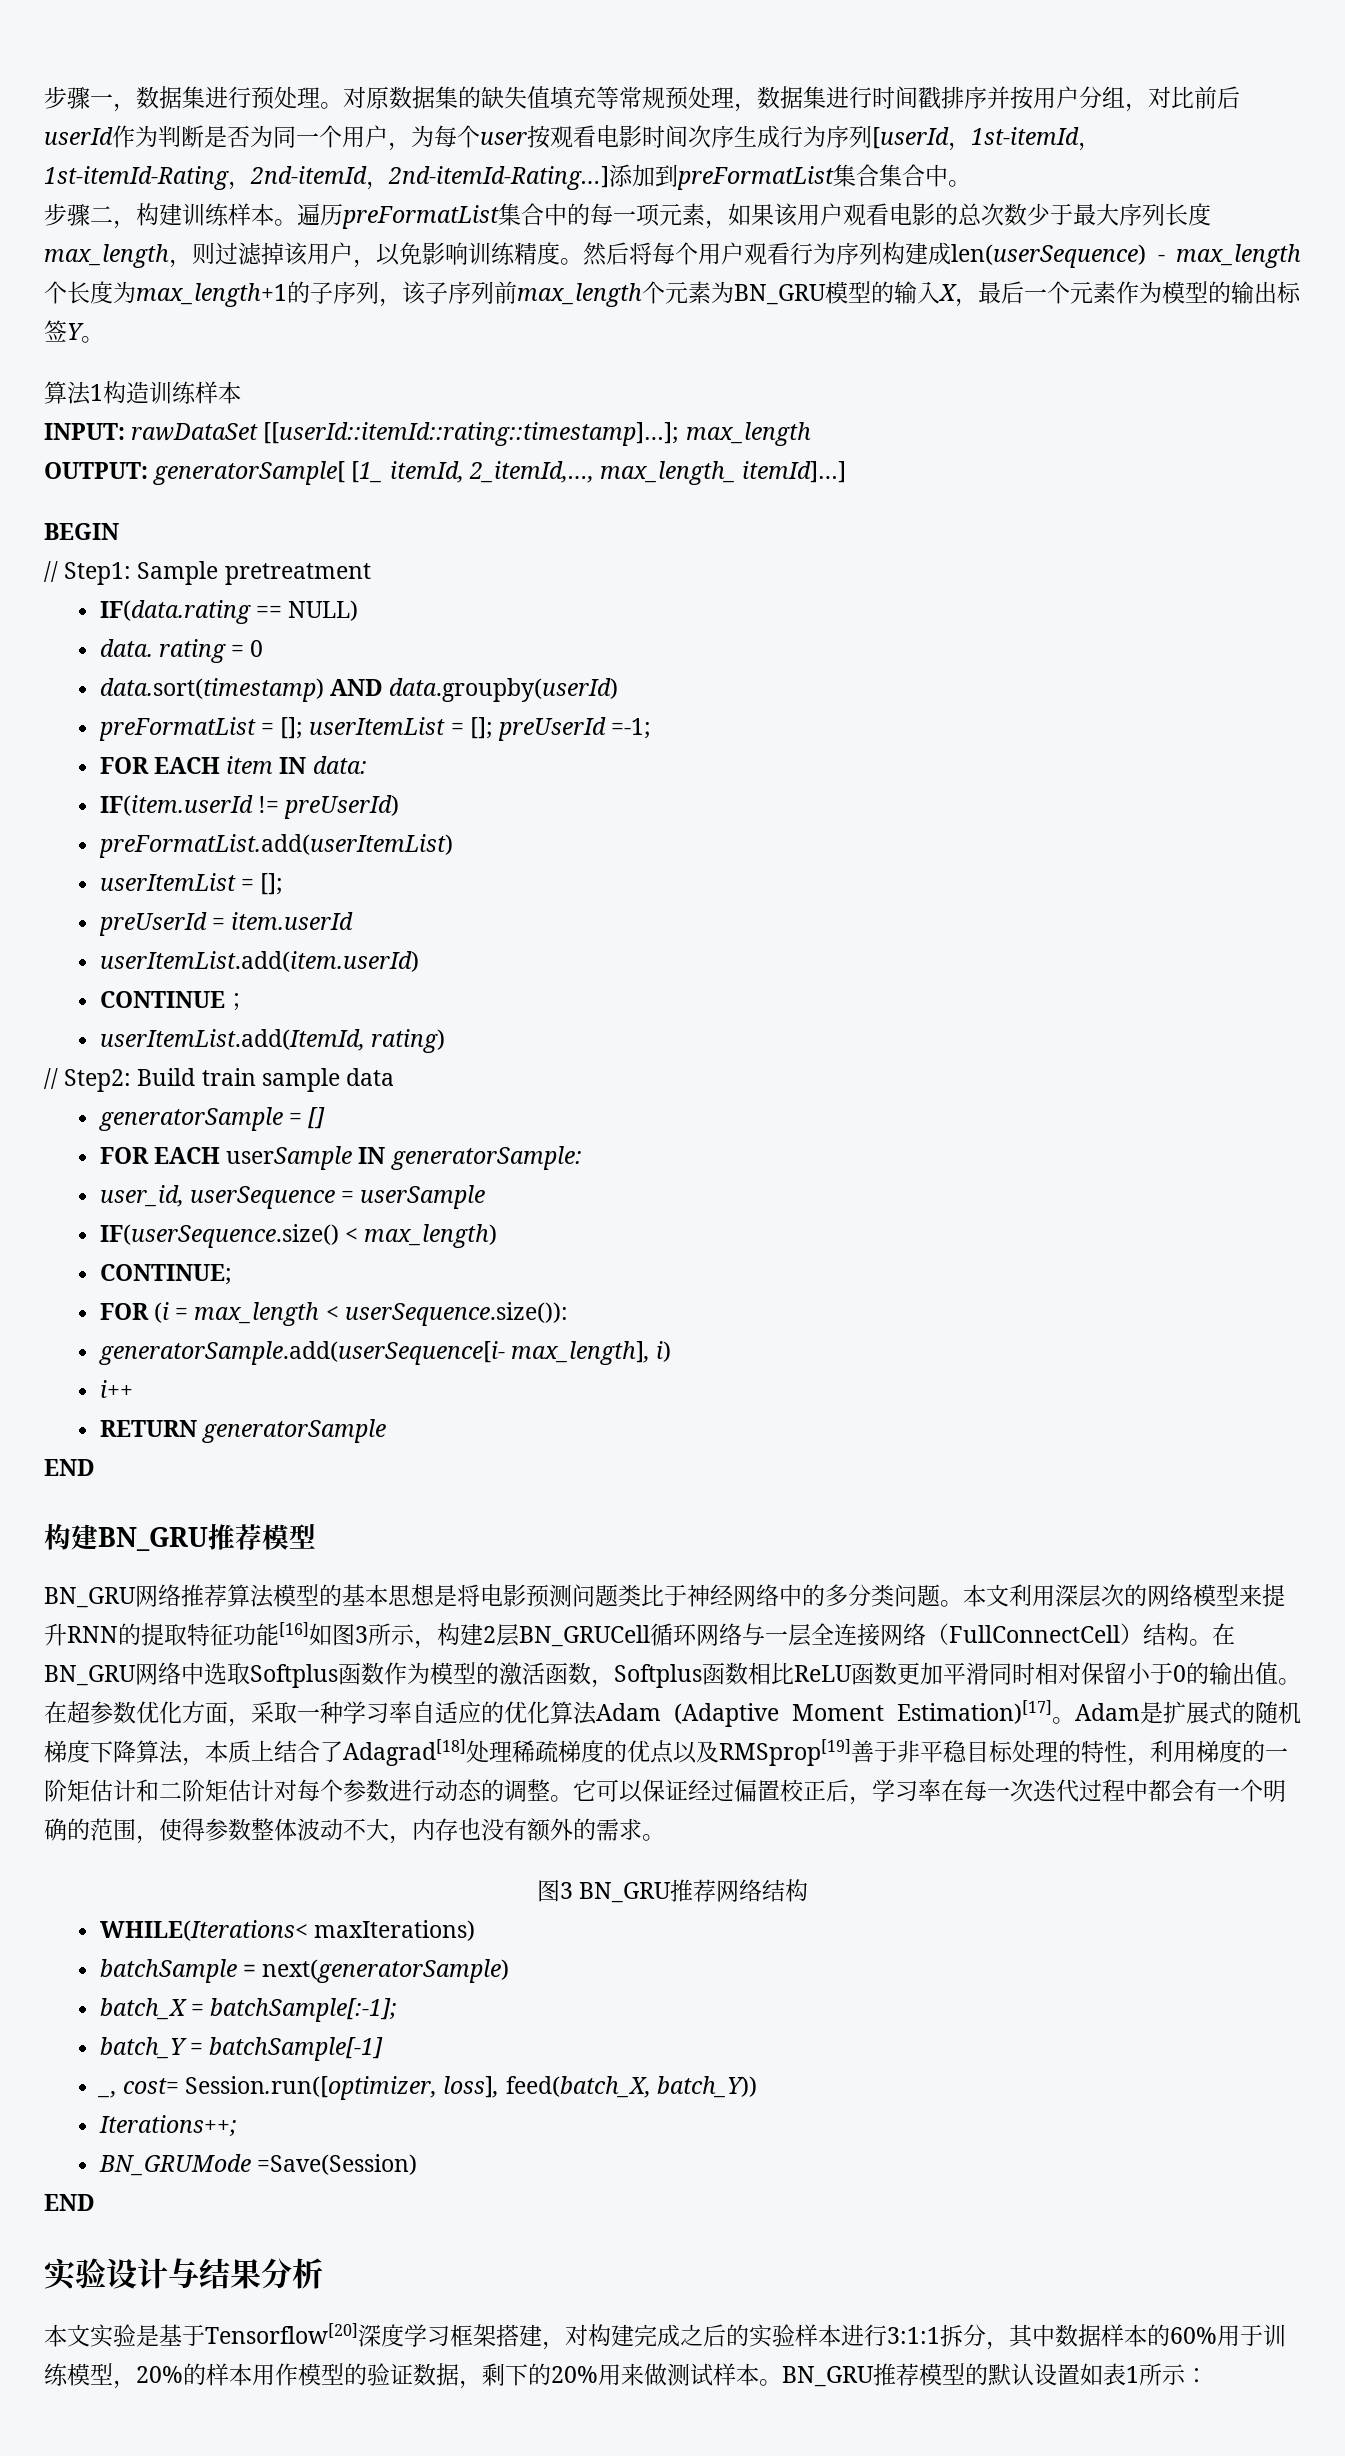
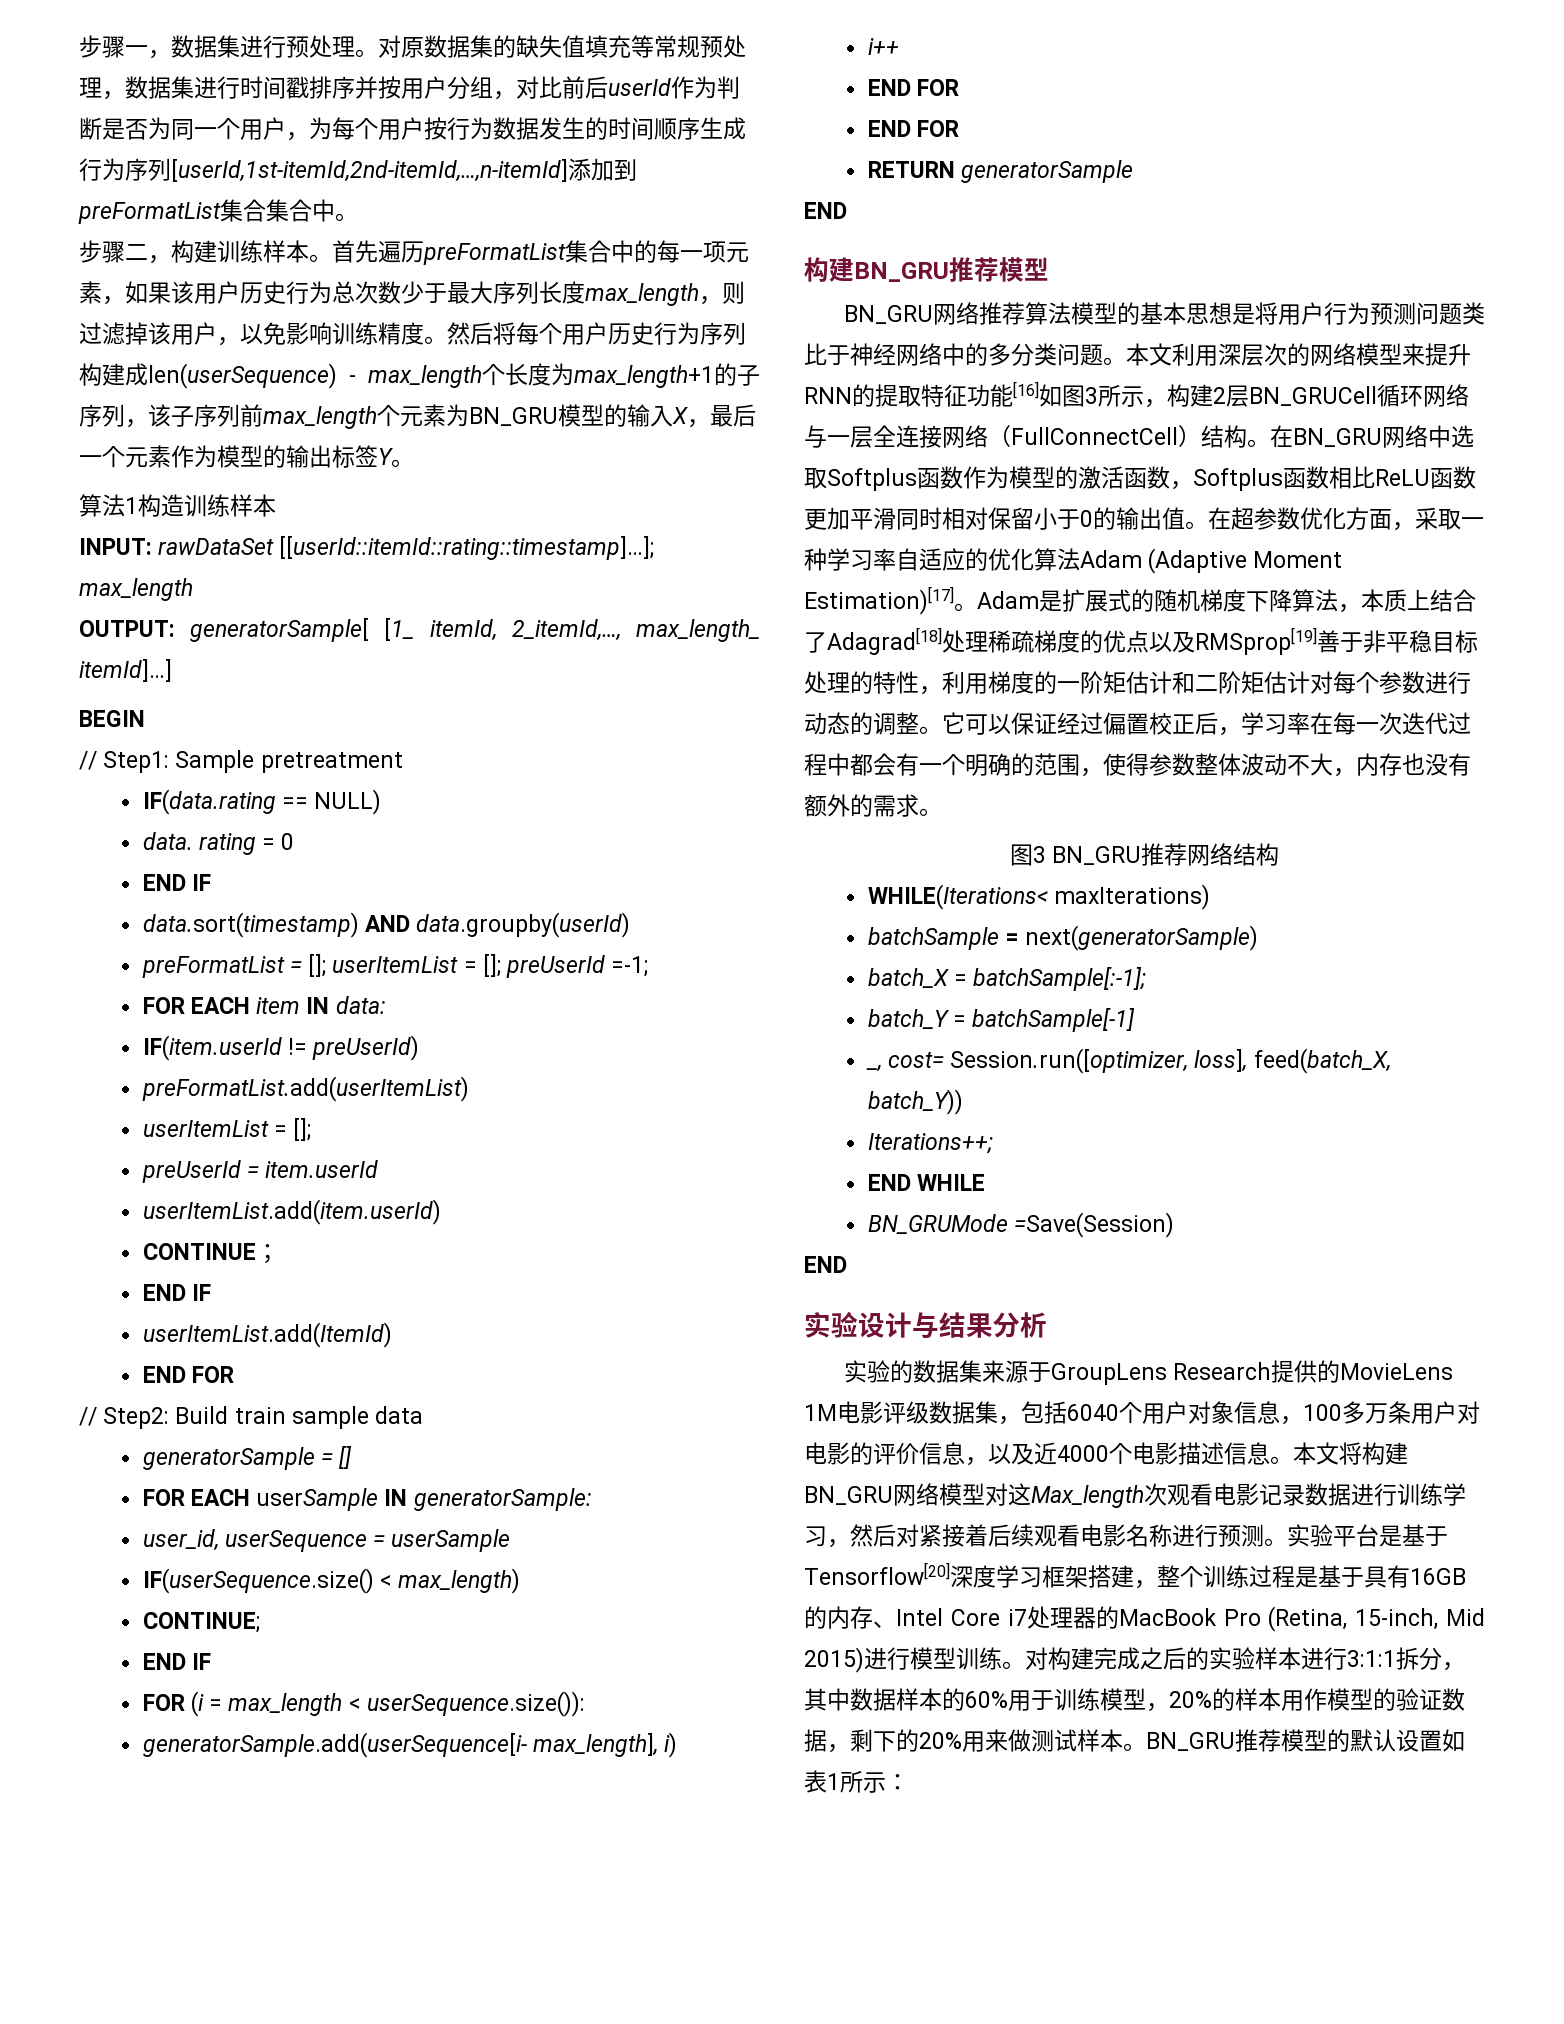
- 对原数据集的缺失值填充等常规预处理，数据集进行时间戳排序并按用户分组，对比前后userId作为判断是否为同一个用户，为每个user按观看电影时间次序生成行为序列[userId，1st-itemId，1st-itemId-Rating，2nd-itemId，2nd-itemId-Rating…]添加到preFormatList集合集合中。
+ 对原数据集的缺失值填充等常规预处理，数据集进行时间戳排序并按用户分组，对比前后userId作为判断是否为同一个用户，为每个用户按行为数据发生的时间顺序生成行为序列[userId,1st-itemId,2nd-itemId,…,n-itemId]添加到preFormatList集合集合中。
- 遍历preFormatList集合中的每一项元素，如果该用户观看电影的总次数少于最大序列长度max_length，则过滤掉该用户，以免影响训练精度。
+ 首先遍历preFormatList集合中的每一项元素，如果该用户历史行为总次数少于最大序列长度max_length，则过滤掉该用户，以免影响训练精度。
- 然后将每个用户观看行为序列构建成len(userSequence) - max_length个长度为max_length+1的子序列，该子序列前max_length个元素为BN_GRU模型的输入X，最后一个元素作为模型的输出标签Y。
+ 然后将每个用户历史行为序列构建成len(userSequence) - max_length个长度为max_length+1的子序列，该子序列前max_length个元素为BN_GRU模型的输入X，最后一个元素作为模型的输出标签Y。
  data. rating = 0
+ END IF
  CONTINUE；
- userItemList.add(ItemId, rating)
+ END IF
+ userItemList.add(ItemId)
+ END FOR
  CONTINUE;
+ END IF
  i++
+ END FOR
+ END FOR
- BN_GRU网络推荐算法模型的基本思想是将电影预测问题类比于神经网络中的多分类问题。
+ BN_GRU网络推荐算法模型的基本思想是将用户行为预测问题类比于神经网络中的多分类问题。
+ END WHILE
- 本文实验是基于Tensorflow[20]深度学习框架搭建，对构建完成之后的实验样本进行3:1:1拆分，其中数据样本的60%用于训练模型，20%的样本用作模型的验证数据，剩下的20%用来做测试样本。
+ 实验的数据集来源于GroupLens Research提供的MovieLens 1M电影评级数据集，包括6040个用户对象信息，100多万条用户对电影的评价信息，以及近4000个电影描述信息。本文将构建BN_GRU网络模型对这Max_length次观看电影记录数据进行训练学习，然后对紧接着后续观看电影名称进行预测。实验平台是基于Tensorflow[20]深度学习框架搭建，整个训练过程是基于具有16GB的内存、Intel Core i7处理器的MacBook Pro (Retina, 15-inch, Mid 2015)进行模型训练。对构建完成之后的实验样本进行3:1:1拆分，其中数据样本的60%用于训练模型，20%的样本用作模型的验证数据，剩下的20%用来做测试样本。

